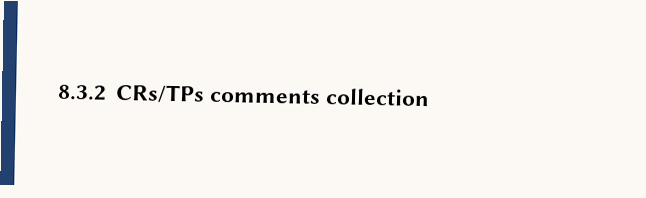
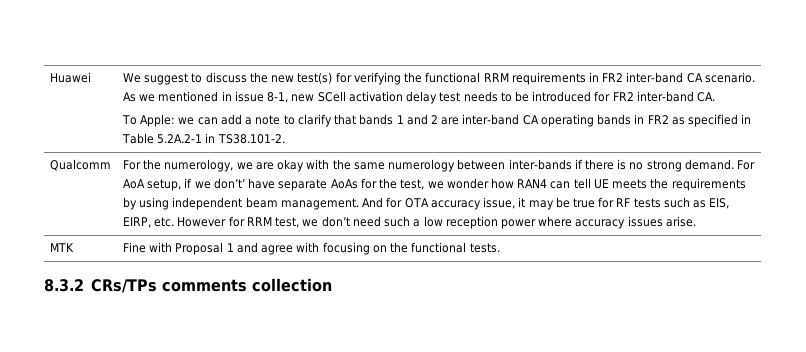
+ Huawei | We suggest to discuss the new test(s) for verifying the functional RRM requirements in FR2 inter-band CA scenario. As we mentioned in issue 8-1, new SCell activation delay test needs to be introduced for FR2 inter-band CA.
+ To Apple: we can add a note to clarify that bands 1 and 2 are inter-band CA operating bands in FR2 as specified in Table 5.2A.2-1 in TS38.101-2.
+ Qualcomm | For the numerology, we are okay with the same numerology between inter-bands if there is no strong demand. For AoA setup, if we don’t’ have separate AoAs for the test, we wonder how RAN4 can tell UE meets the requirements by using independent beam management. And for OTA accuracy issue, it may be true for RF tests such as EIS, EIRP, etc. However for RRM test, we don’t need such a low reception power where accuracy issues arise.
+ MTK | Fine with Proposal 1 and agree with focusing on the functional tests.

